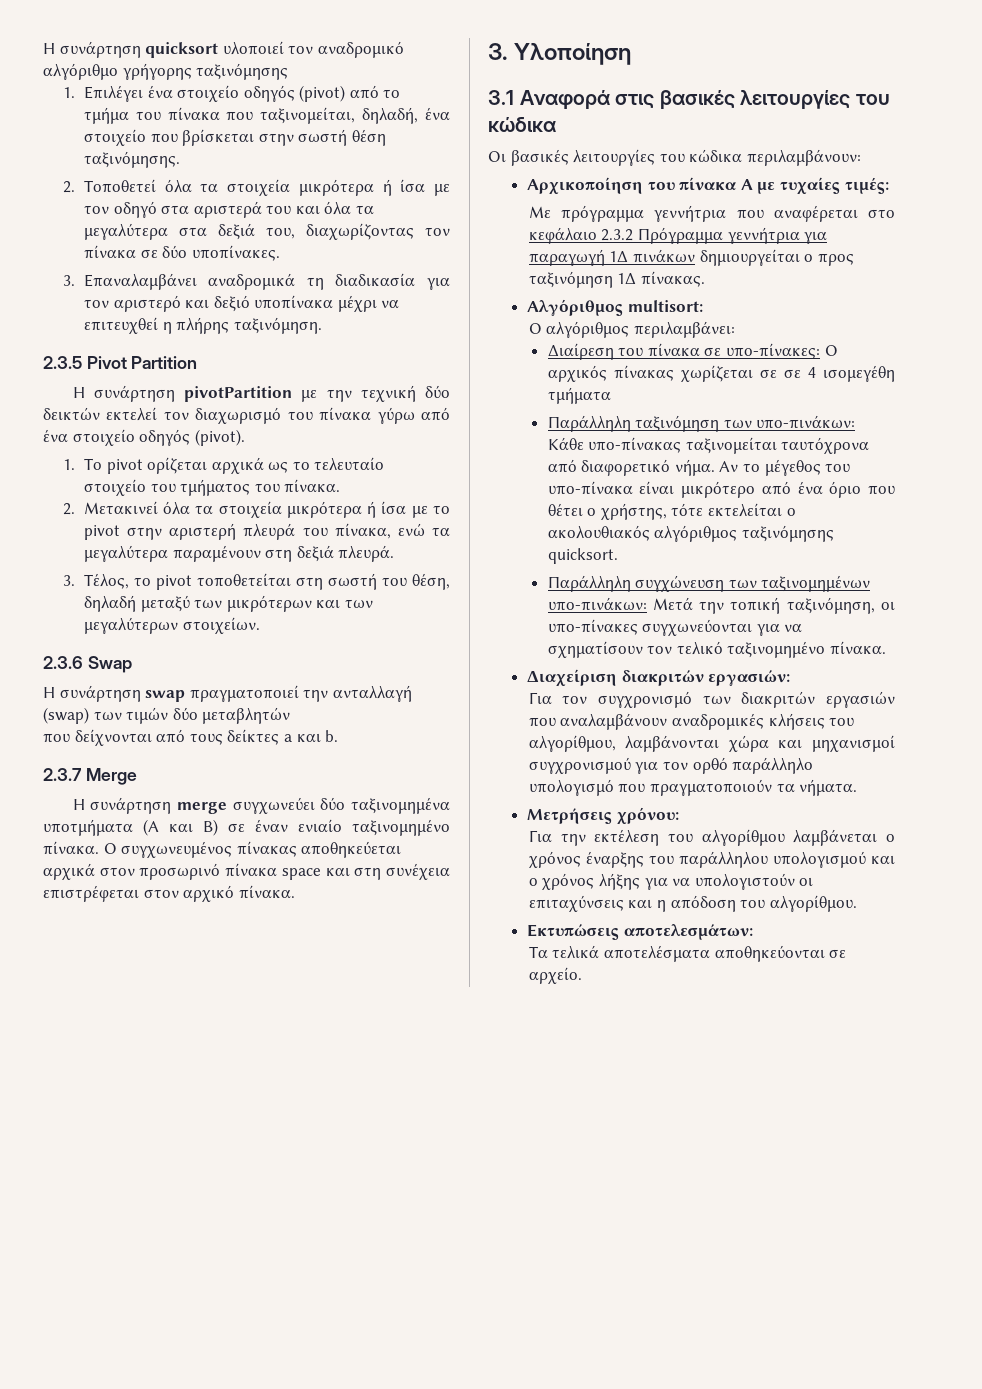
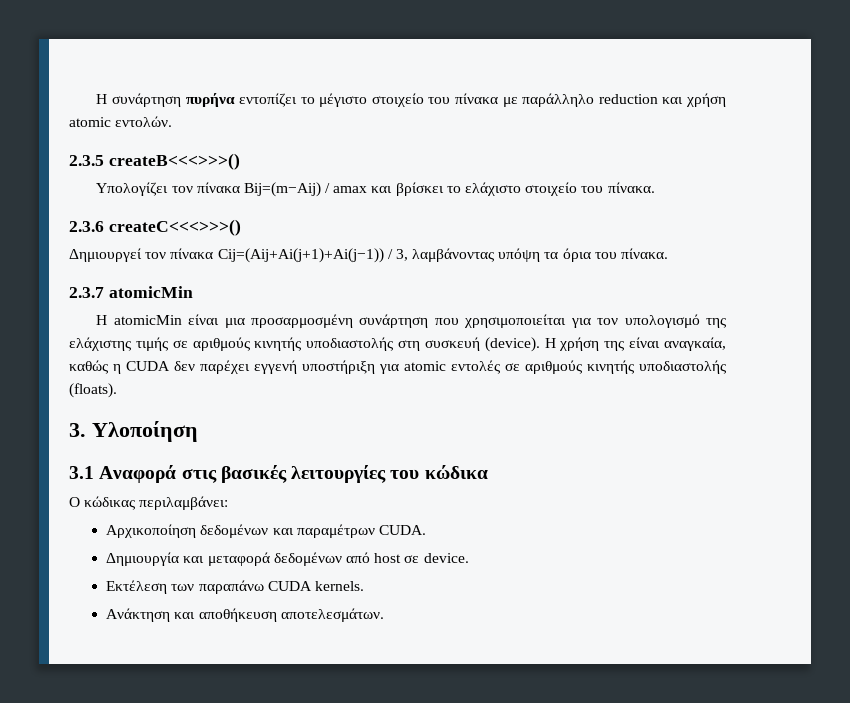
- Η συνάρτηση quicksort υλοποιεί τον αναδρομικό αλγόριθμο γρήγορης ταξινόμησης
- 1. Επιλέγει ένα στοιχείο οδηγός (pivot) από το τμήμα του πίνακα που ταξινομείται, δηλαδή, ένα στοιχείο που βρίσκεται στην σωστή θέση ταξινόμησης.
- 2. Τοποθετεί όλα τα στοιχεία μικρότερα ή ίσα με τον οδηγό στα αριστερά του και όλα τα μεγαλύτερα στα δεξιά του, διαχωρίζοντας τον πίνακα σε δύο υποπίνακες.
- 3. Επαναλαμβάνει αναδρομικά τη διαδικασία για τον αριστερό και δεξιό υποπίνακα μέχρι να επιτευχθεί η πλήρης ταξινόμηση.
- 2.3.5 Pivot Partition
- Η συνάρτηση pivotPartition με την τεχνική δύο δεικτών εκτελεί τον διαχωρισμό του πίνακα γύρω από ένα στοιχείο οδηγός (pivot).
- 1. Το pivot ορίζεται αρχικά ως το τελευταίο στοιχείο του τμήματος του πίνακα.
- 2. Μετακινεί όλα τα στοιχεία μικρότερα ή ίσα με το pivot στην αριστερή πλευρά του πίνακα, ενώ τα μεγαλύτερα παραμένουν στη δεξιά πλευρά.
- 3. Τέλος, το pivot τοποθετείται στη σωστή του θέση, δηλαδή μεταξύ των μικρότερων και των μεγαλύτερων στοιχείων.
- 2.3.6 Swap
- Η συνάρτηση swap πραγματοποιεί την ανταλλαγή (swap) των τιμών δύο μεταβλητών
- που δείχνονται από τους δείκτες a και b.
- 2.3.7 Merge
- Η συνάρτηση merge συγχωνεύει δύο ταξινομημένα υποτμήματα (A και B) σε έναν ενιαίο ταξινομημένο πίνακα. Ο συγχωνευμένος πίνακας αποθηκεύεται αρχικά στον προσωρινό πίνακα space και στη συνέχεια επιστρέφεται στον αρχικό πίνακα.
+ Η συνάρτηση πυρήνα εντοπίζει το μέγιστο στοιχείο του πίνακα με παράλληλο reduction και χρήση atomic εντολών.
+ 2.3.5 createB<<<>>>()
+ Υπολογίζει τον πίνακα Bij=(m−Aij) / amax και βρίσκει το ελάχιστο στοιχείο του πίνακα.
+ 2.3.6 createC<<<>>>()
+ Δημιουργεί τον πίνακα Cij=(Aij+Ai(j+1)+Ai(j−1)) / 3, λαμβάνοντας υπόψη τα όρια του πίνακα.
+ 2.3.7 atomicMin
+ Η atomicMin είναι μια προσαρμοσμένη συνάρτηση που χρησιμοποιείται για τον υπολογισμό της ελάχιστης τιμής σε αριθμούς κινητής υποδιαστολής στη συσκευή (device). Η χρήση της είναι αναγκαία, καθώς η CUDA δεν παρέχει εγγενή υποστήριξη για atomic εντολές σε αριθμούς κινητής υποδιαστολής (floats).
- Οι βασικές λειτουργίες του κώδικα περιλαμβάνουν:
- Αρχικοποίηση του πίνακα Α με τυχαίες τιμές:
- Με πρόγραμμα γεννήτρια που αναφέρεται στο κεφάλαιο 2.3.2 Πρόγραμμα γεννήτρια για παραγωγή 1Δ πινάκων δημιουργείται ο προς ταξινόμηση 1Δ πίνακας.
- Αλγόριθμος multisort:
- Ο αλγόριθμος περιλαμβάνει:
- Διαίρεση του πίνακα σε υπο-πίνακες: Ο αρχικός πίνακας χωρίζεται σε σε 4 ισομεγέθη τμήματα
- Παράλληλη ταξινόμηση των υπο-πινάκων: Κάθε υπο-πίνακας ταξινομείται ταυτόχρονα από διαφορετικό νήμα. Αν το μέγεθος του υπο-πίνακα είναι μικρότερο από ένα όριο που θέτει ο χρήστης, τότε εκτελείται ο ακολουθιακός αλγόριθμος ταξινόμησης quicksort.
- Παράλληλη συγχώνευση των ταξινομημένων υπο-πινάκων: Μετά την τοπική ταξινόμηση, οι υπο-πίνακες συγχωνεύονται για να σχηματίσουν τον τελικό ταξινομημένο πίνακα.
- Διαχείριση διακριτών εργασιών:
- Για τον συγχρονισμό των διακριτών εργασιών που αναλαμβάνουν αναδρομικές κλήσεις του αλγορίθμου, λαμβάνονται χώρα και μηχανισμοί συγχρονισμού για τον ορθό παράλληλο υπολογισμό που πραγματοποιούν τα νήματα.
- Μετρήσεις χρόνου:
- Για την εκτέλεση του αλγορίθμου λαμβάνεται ο χρόνος έναρξης του παράλληλου υπολογισμού και ο χρόνος λήξης για να υπολογιστούν οι επιταχύνσεις και η απόδοση του αλγορίθμου.
- Εκτυπώσεις αποτελεσμάτων:
- Τα τελικά αποτελέσματα αποθηκεύονται σε αρχείο.
+ Ο κώδικας περιλαμβάνει:
+ Αρχικοποίηση δεδομένων και παραμέτρων CUDA.
+ Δημιουργία και μεταφορά δεδομένων από host σε device.
+ Εκτέλεση των παραπάνω CUDA kernels.
+ Ανάκτηση και αποθήκευση αποτελεσμάτων.

